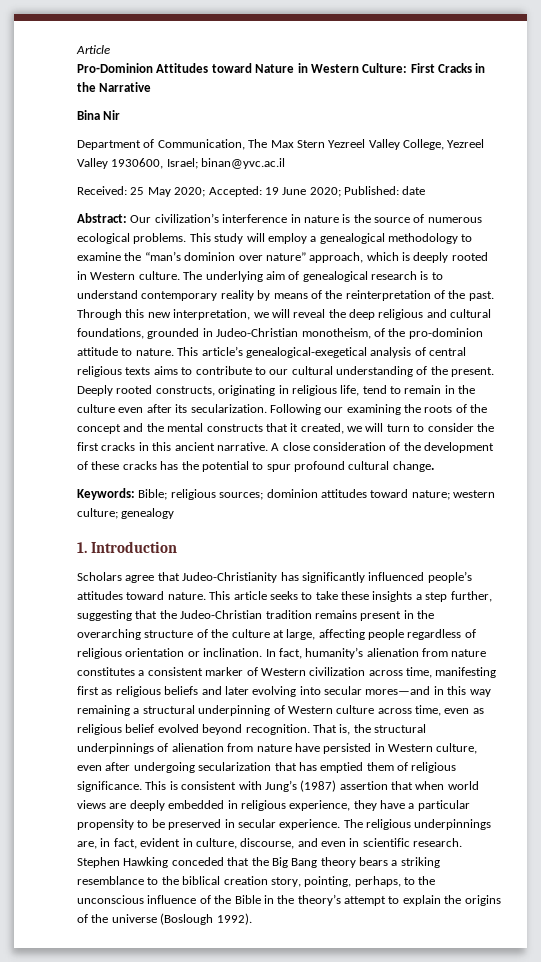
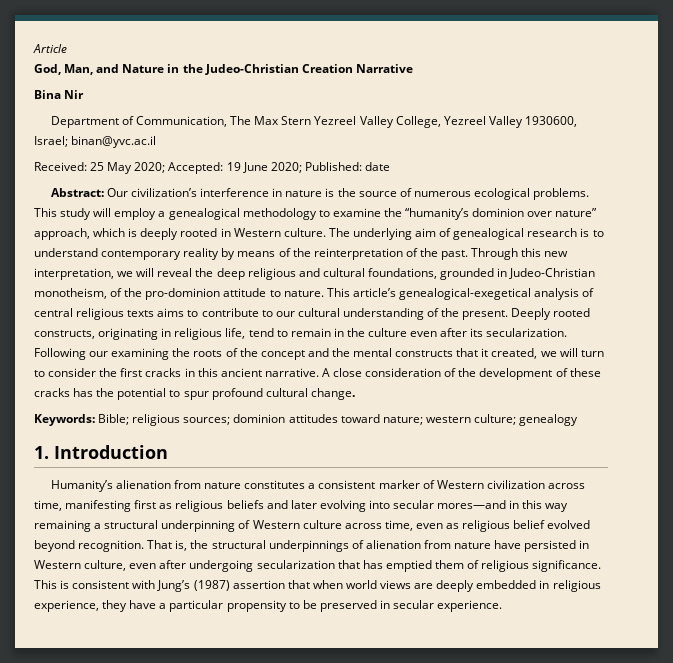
- Pro-Dominion Attitudes toward Nature in Western Culture: First Cracks in the Narrative
+ God, Man, and Nature in the Judeo-Christian Creation Narrative
- This study will employ a genealogical methodology to examine the “man’s dominion over nature” approach, which is deeply rooted in Western culture.
+ This study will employ a genealogical methodology to examine the “humanity’s dominion over nature” approach, which is deeply rooted in Western culture.
- Scholars agree that Judeo-Christianity has significantly influenced people’s attitudes toward nature. This article seeks to take these insights a step further, suggesting that the Judeo-Christian tradition remains present in the overarching structure of the culture at large, affecting people regardless of religious orientation or inclination. In fact, humanity’s alienation from nature constitutes a consistent marker of Western civilization across time, manifesting first as religious beliefs and later evolving into secular mores—and in this way remaining a structural underpinning of Western culture across time, even as religious belief evolved beyond recognition.
+ Humanity’s alienation from nature constitutes a consistent marker of Western civilization across time, manifesting first as religious beliefs and later evolving into secular mores—and in this way remaining a structural underpinning of Western culture across time, even as religious belief evolved beyond recognition.
- The religious underpinnings are, in fact, evident in culture, discourse, and even in scientific research. Stephen Hawking conceded that the Big Bang theory bears a striking resemblance to the biblical creation story, pointing, perhaps, to the unconscious influence of the Bible in the theory’s attempt to explain the origins of the universe (Boslough 1992).

